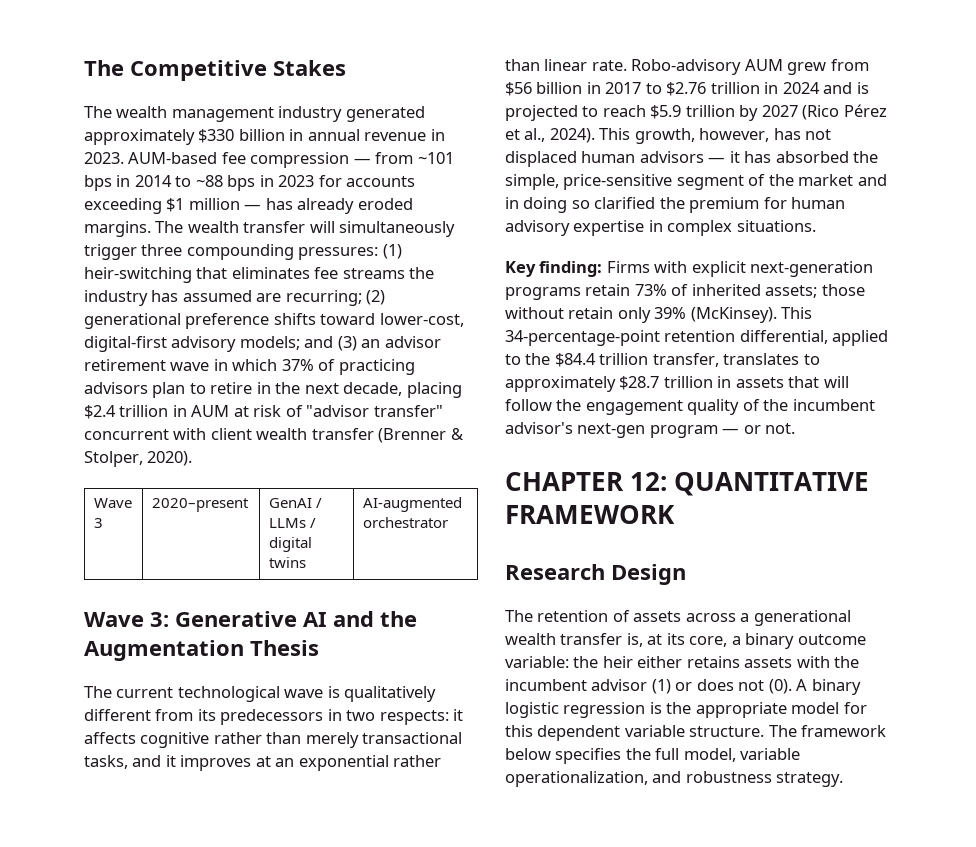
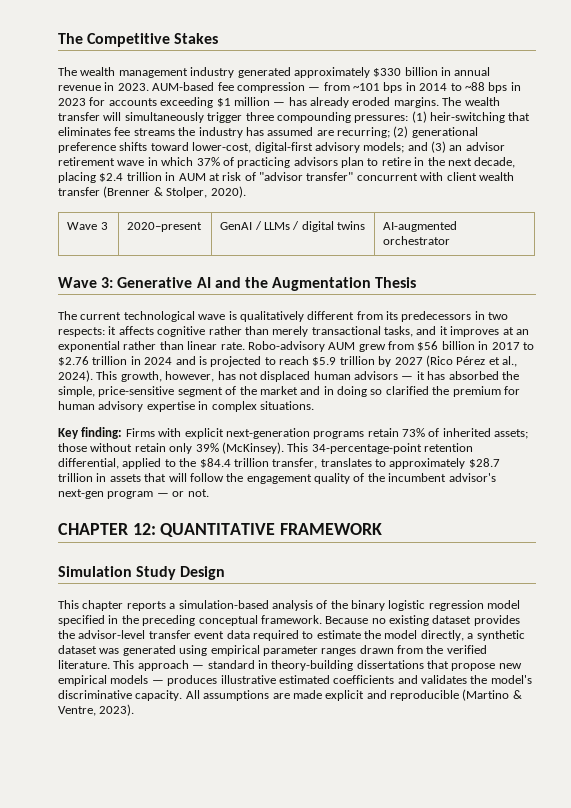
- Research Design
+ Simulation Study Design
- The retention of assets across a generational wealth transfer is, at its core, a binary outcome variable: the heir either retains assets with the incumbent advisor (1) or does not (0). A binary logistic regression is the appropriate model for this dependent variable structure. The framework below specifies the full model, variable operationalization, and robustness strategy.
+ This chapter reports a simulation-based analysis of the binary logistic regression model specified in the preceding conceptual framework. Because no existing dataset provides the advisor-level transfer event data required to estimate the model directly, a synthetic dataset was generated using empirical parameter ranges drawn from the verified literature. This approach — standard in theory-building dissertations that propose new empirical models — produces illustrative estimated coefficients and validates the model's discriminative capacity. All assumptions are made explicit and reproducible (Martino & Ventre, 2023).

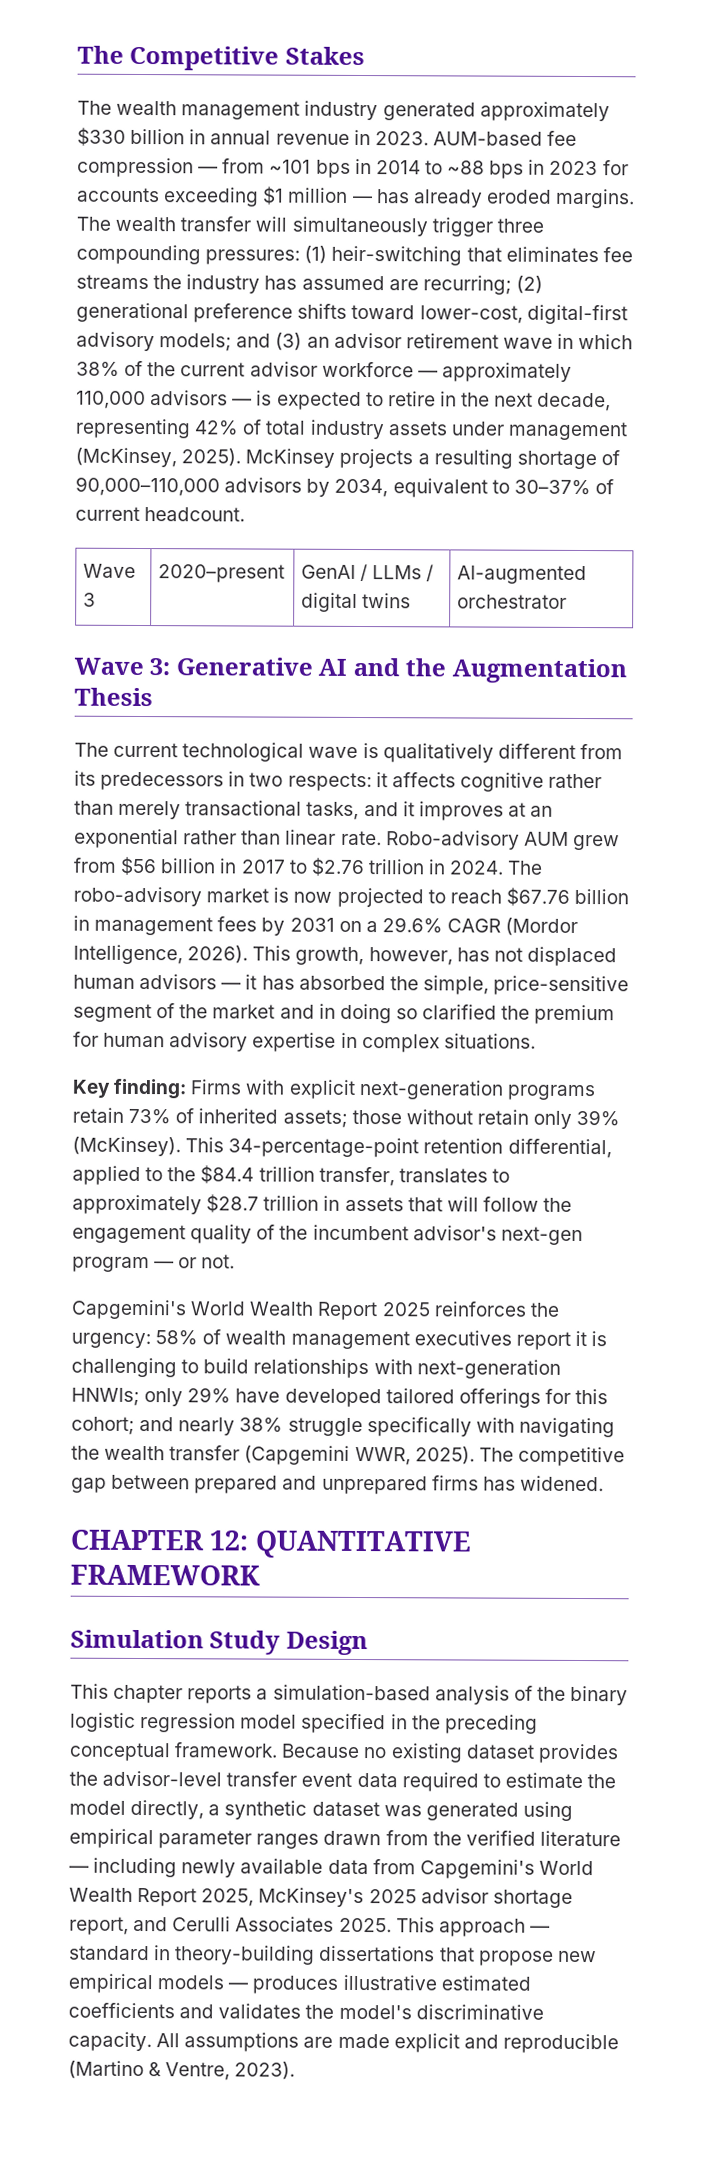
- The wealth transfer will simultaneously trigger three compounding pressures: (1) heir-switching that eliminates fee streams the industry has assumed are recurring; (2) generational preference shifts toward lower-cost, digital-first advisory models; and (3) an advisor retirement wave in which 37% of practicing advisors plan to retire in the next decade, placing $2.4 trillion in AUM at risk of "advisor transfer" concurrent with client wealth transfer (Brenner & Stolper, 2020).
+ The wealth transfer will simultaneously trigger three compounding pressures: (1) heir-switching that eliminates fee streams the industry has assumed are recurring; (2) generational preference shifts toward lower-cost, digital-first advisory models; and (3) an advisor retirement wave in which 38% of the current advisor workforce — approximately 110,000 advisors — is expected to retire in the next decade, representing 42% of total industry assets under management (McKinsey, 2025). McKinsey projects a resulting shortage of 90,000–110,000 advisors by 2034, equivalent to 30–37% of current headcount.
- Robo-advisory AUM grew from $56 billion in 2017 to $2.76 trillion in 2024 and is projected to reach $5.9 trillion by 2027 (Rico Pérez et al., 2024).
+ Robo-advisory AUM grew from $56 billion in 2017 to $2.76 trillion in 2024. The robo-advisory market is now projected to reach $67.76 billion in management fees by 2031 on a 29.6% CAGR (Mordor Intelligence, 2026).
+ Capgemini's World Wealth Report 2025 reinforces the urgency: 58% of wealth management executives report it is challenging to build relationships with next-generation HNWIs; only 29% have developed tailored offerings for this cohort; and nearly 38% struggle specifically with navigating the wealth transfer (Capgemini WWR, 2025). The competitive gap between prepared and unprepared firms has widened.
- Because no existing dataset provides the advisor-level transfer event data required to estimate the model directly, a synthetic dataset was generated using empirical parameter ranges drawn from the verified literature.
+ Because no existing dataset provides the advisor-level transfer event data required to estimate the model directly, a synthetic dataset was generated using empirical parameter ranges drawn from the verified literature — including newly available data from Capgemini's World Wealth Report 2025, McKinsey's 2025 advisor shortage report, and Cerulli Associates 2025.

